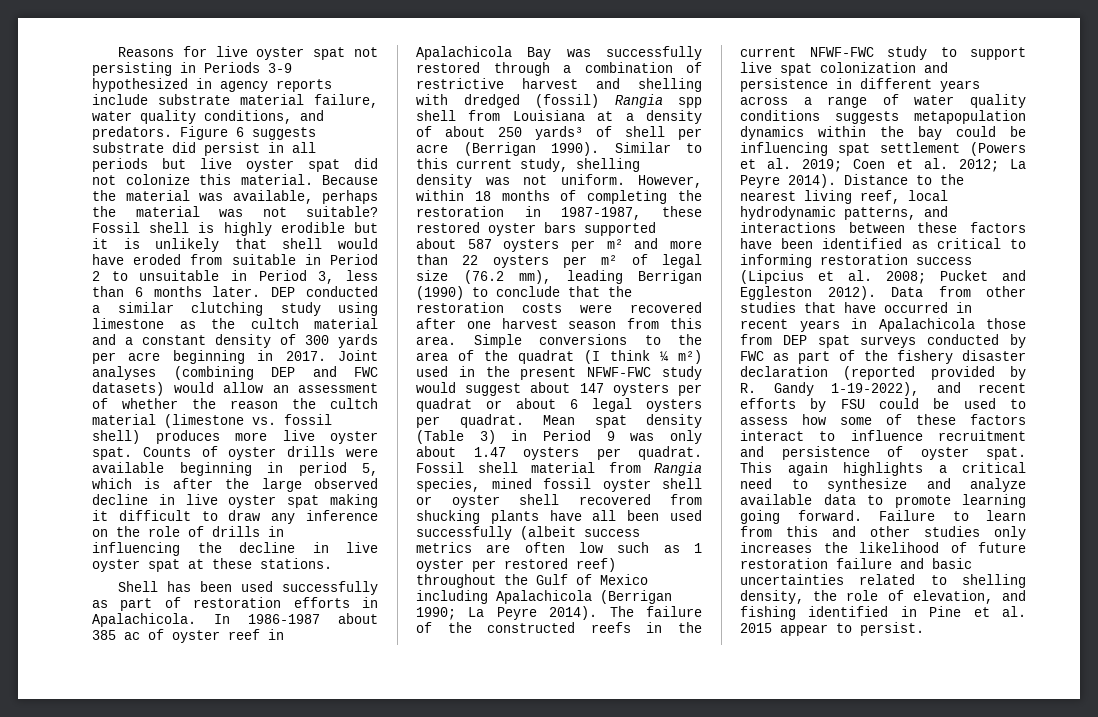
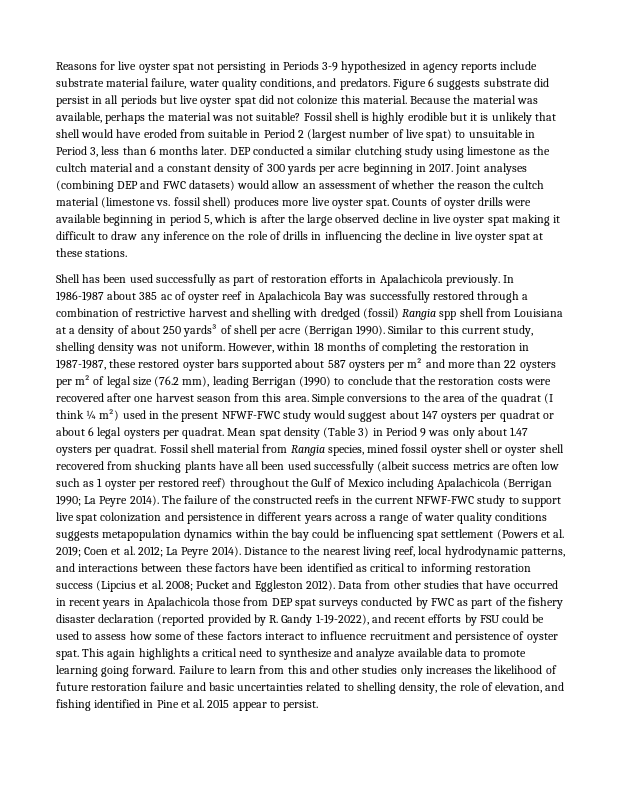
- Fossil shell is highly erodible but it is unlikely that shell would have eroded from suitable in Period 2 to unsuitable in Period 3, less than 6 months later.
+ Fossil shell is highly erodible but it is unlikely that shell would have eroded from suitable in Period 2 (largest number of live spat) to unsuitable in Period 3, less than 6 months later.
- Shell has been used successfully as part of restoration efforts in Apalachicola.
+ Shell has been used successfully as part of restoration efforts in Apalachicola previously.

